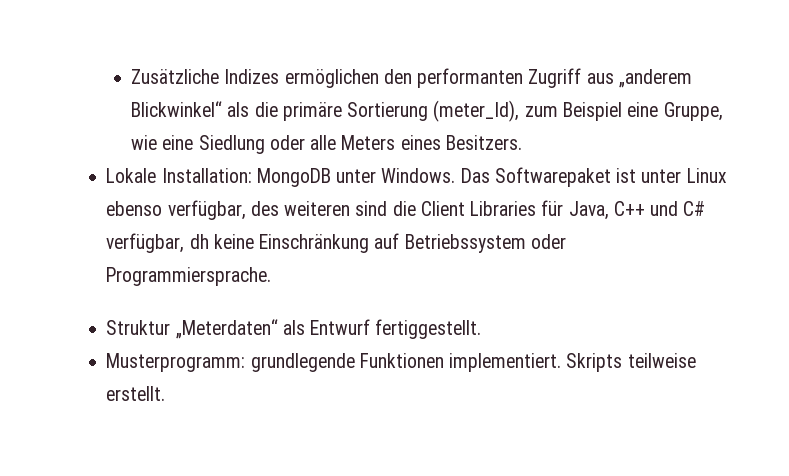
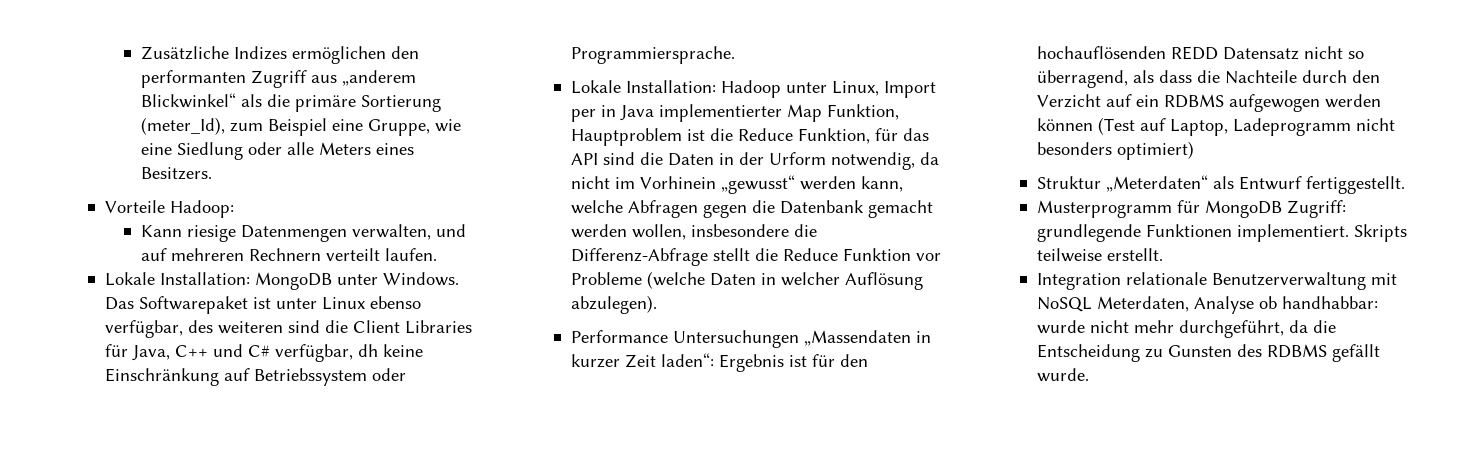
+ Vorteile Hadoop:
+ Kann riesige Datenmengen verwalten, und auf mehreren Rechnern verteilt laufen.
+ Lokale Installation: Hadoop unter Linux, Import per in Java implementierter Map Funktion, Hauptproblem ist die Reduce Funktion, für das API sind die Daten in der Urform notwendig, da nicht im Vorhinein „gewusst“ werden kann, welche Abfragen gegen die Datenbank gemacht werden wollen, insbesondere die Differenz-Abfrage stellt die Reduce Funktion vor Probleme (welche Daten in welcher Auflösung abzulegen).
+ Performance Untersuchungen „Massendaten in kurzer Zeit laden“: Ergebnis ist für den hochauflösenden REDD Datensatz nicht so überragend, als dass die Nachteile durch den Verzicht auf ein RDBMS aufgewogen werden können (Test auf Laptop, Ladeprogramm nicht besonders optimiert)
- Musterprogramm: grundlegende Funktionen implementiert.
+ Musterprogramm für MongoDB Zugriff: grundlegende Funktionen implementiert.
+ Integration relationale Benutzerverwaltung mit NoSQL Meterdaten, Analyse ob handhabbar: wurde nicht mehr durchgeführt, da die Entscheidung zu Gunsten des RDBMS gefällt wurde.

